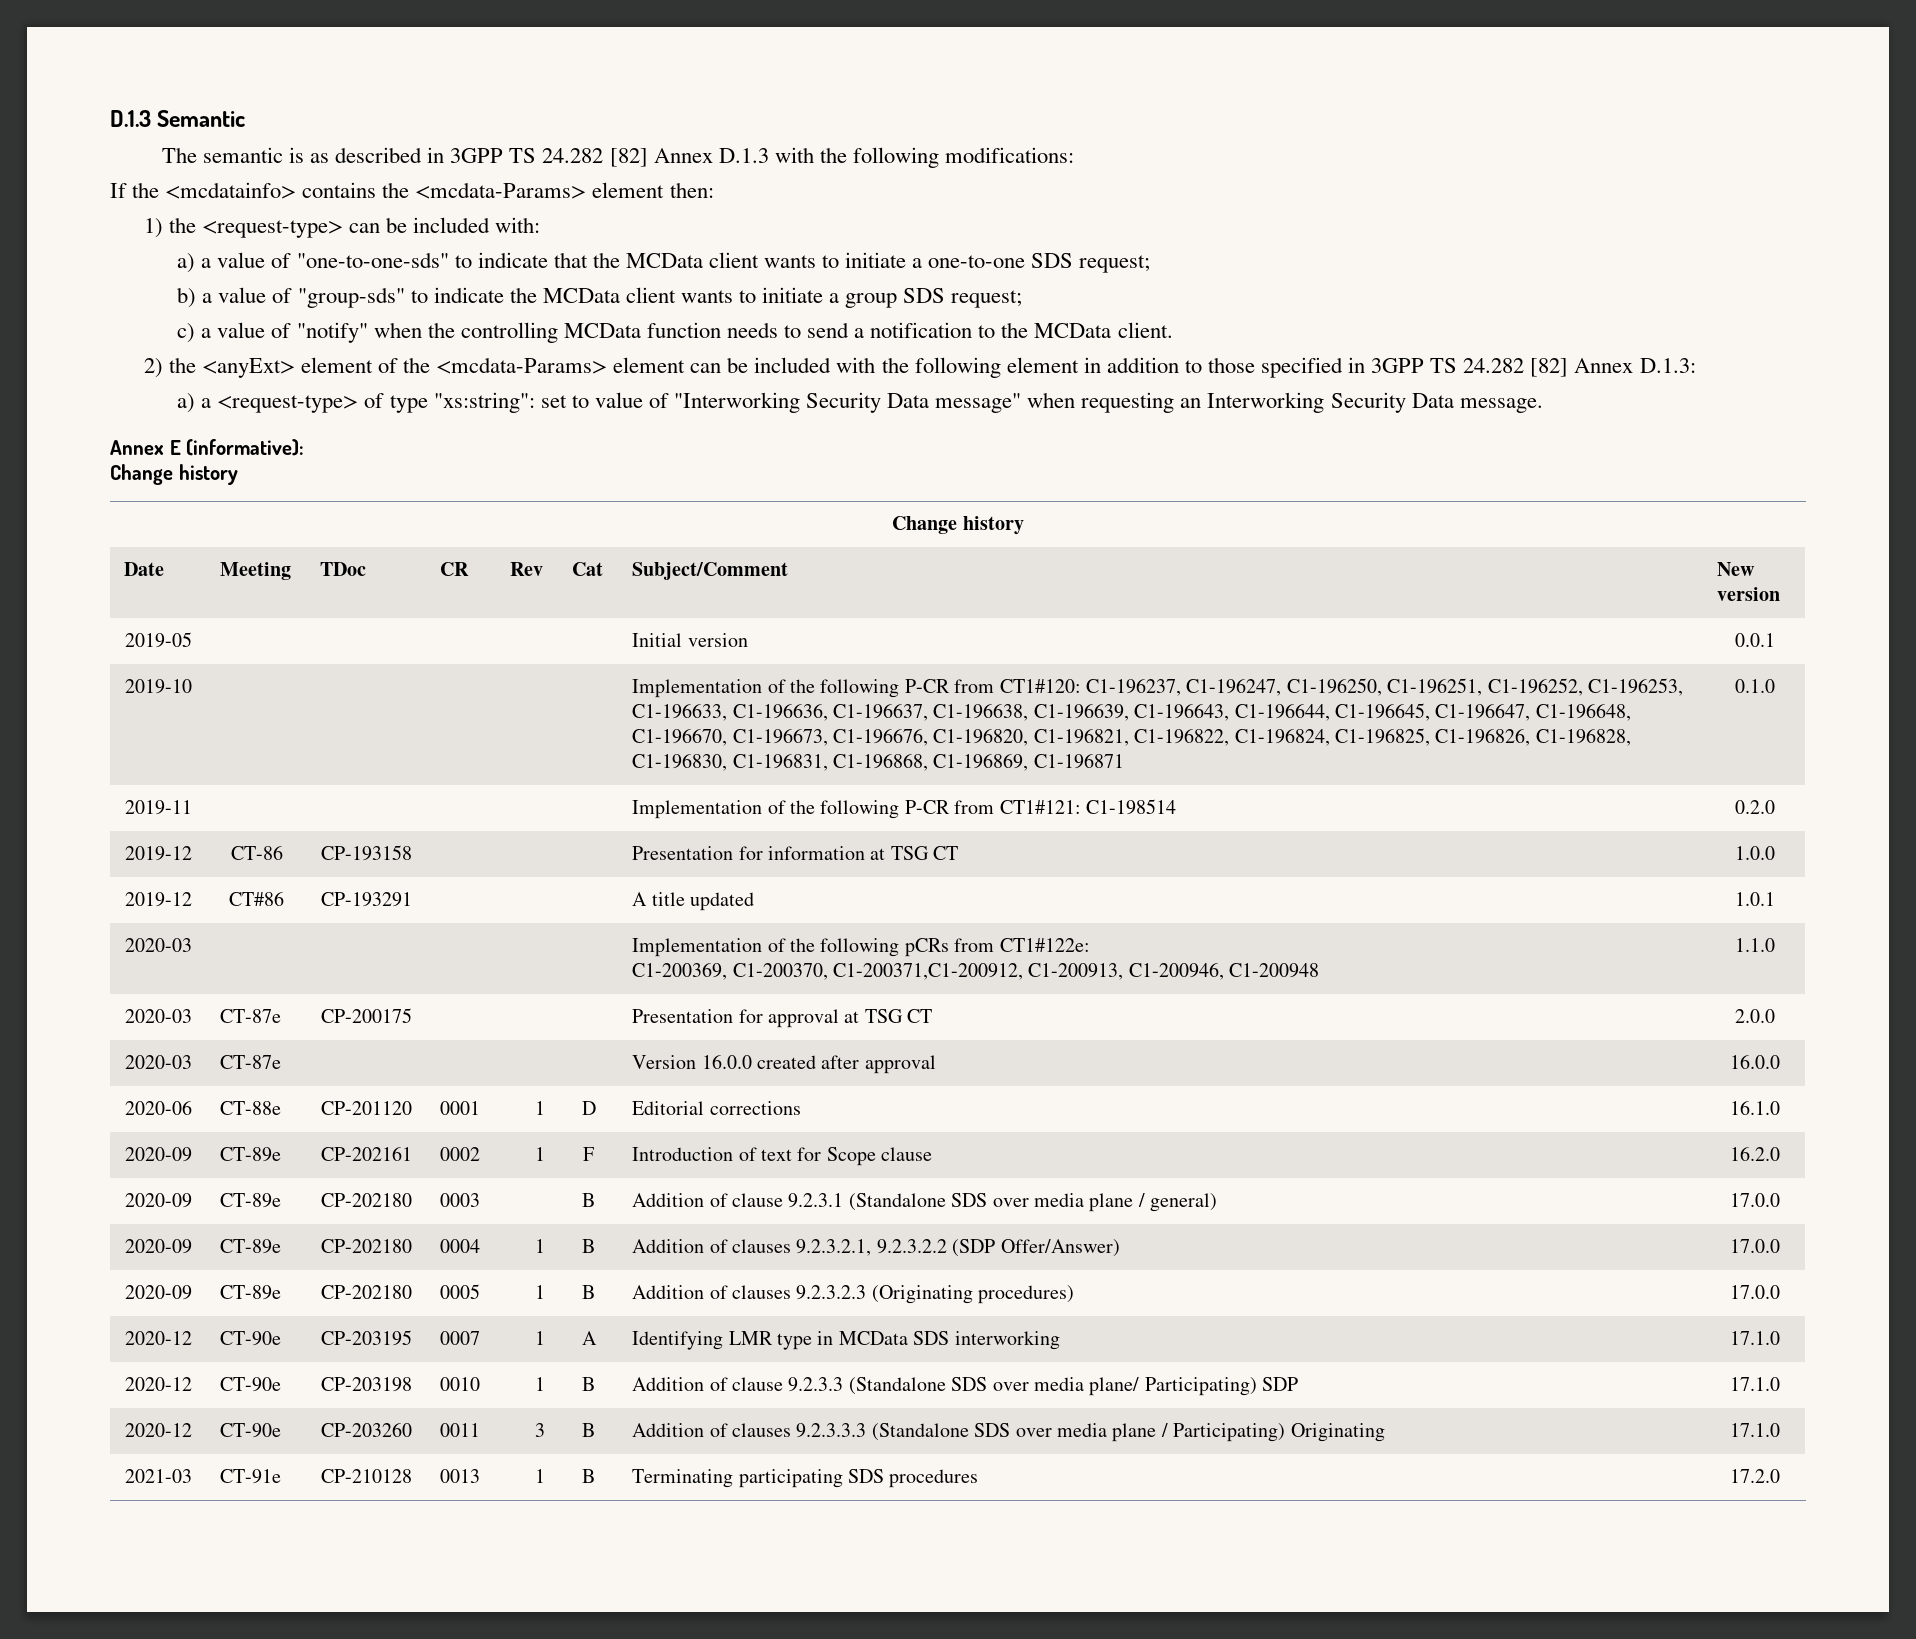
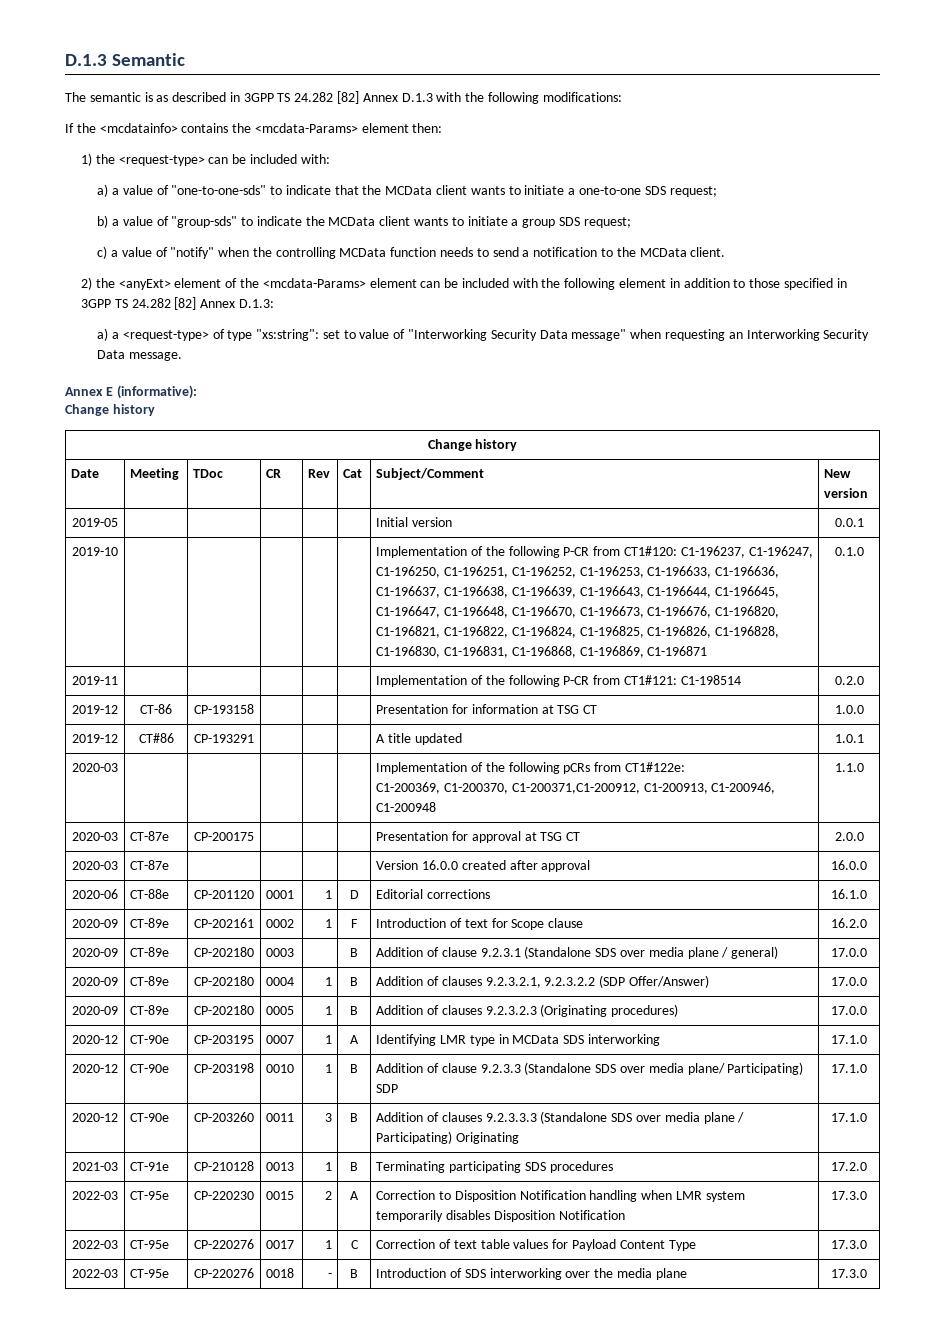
+ 2022-03 | CT-95e | CP-220230 | 0015 | 2 | A | Correction to Disposition Notification handling when LMR system temporarily disables Disposition Notification | 17.3.0
+ 2022-03 | CT-95e | CP-220276 | 0017 | 1 | C | Correction of text table values for Payload Content Type | 17.3.0
+ 2022-03 | CT-95e | CP-220276 | 0018 | - | B | Introduction of SDS interworking over the media plane | 17.3.0

